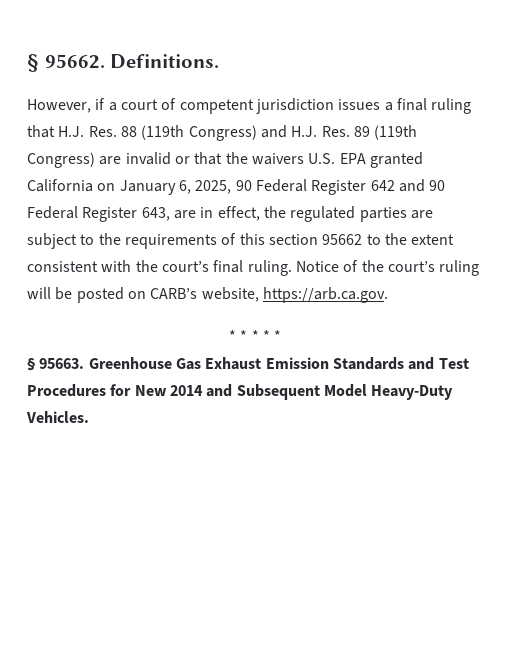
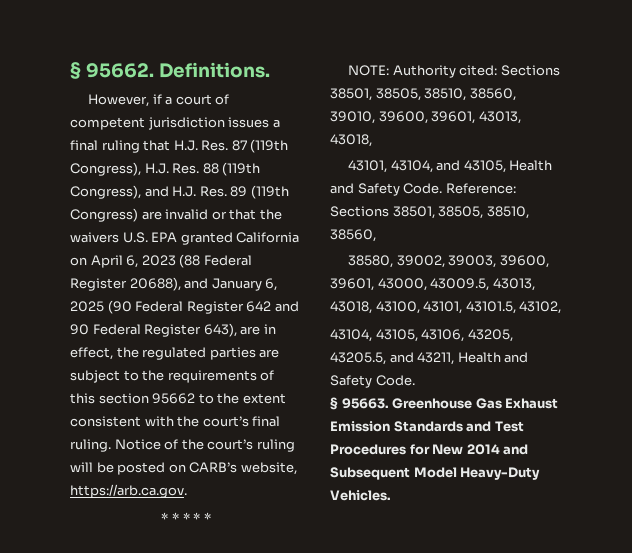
- However, if a court of competent jurisdiction issues a final ruling that H.J. Res. 88 (119th Congress) and H.J. Res. 89 (119th Congress) are invalid or that the waivers U.S. EPA granted California on January 6, 2025, 90 Federal Register 642 and 90 Federal Register 643, are in effect, the regulated parties are subject to the requirements of this section 95662 to the extent consistent with the court’s final ruling.
+ However, if a court of competent jurisdiction issues a final ruling that H.J. Res. 87 (119th Congress), H.J. Res. 88 (119th Congress), and H.J. Res. 89 (119th Congress) are invalid or that the waivers U.S. EPA granted California on April 6, 2023 (88 Federal Register 20688), and January 6, 2025 (90 Federal Register 642 and 90 Federal Register 643), are in effect, the regulated parties are subject to the requirements of this section 95662 to the extent consistent with the court’s final ruling.
+ NOTE: Authority cited: Sections 38501, 38505, 38510, 38560, 39010, 39600, 39601, 43013, 43018,
+ 43101, 43104, and 43105, Health and Safety Code. Reference: Sections 38501, 38505, 38510, 38560,
+ 38580, 39002, 39003, 39600, 39601, 43000, 43009.5, 43013, 43018, 43100, 43101, 43101.5, 43102,
+ 43104, 43105, 43106, 43205, 43205.5, and 43211, Health and Safety Code.

